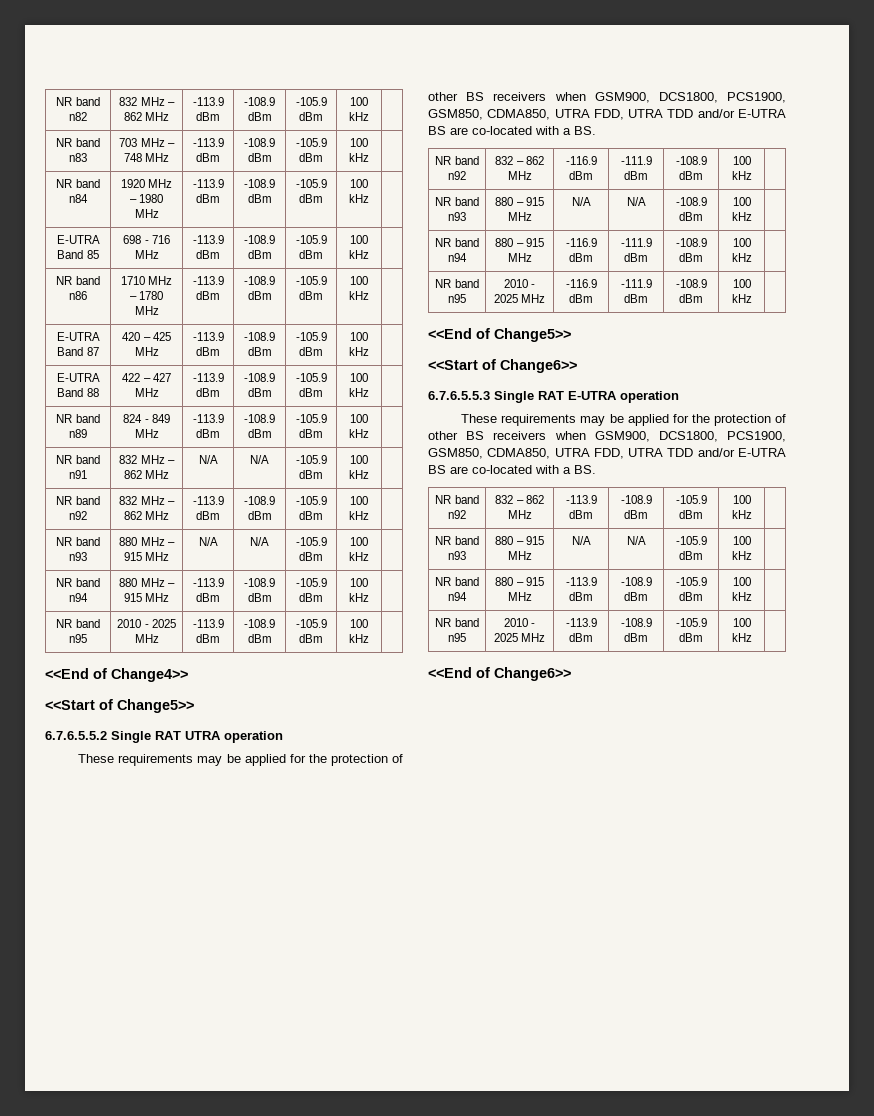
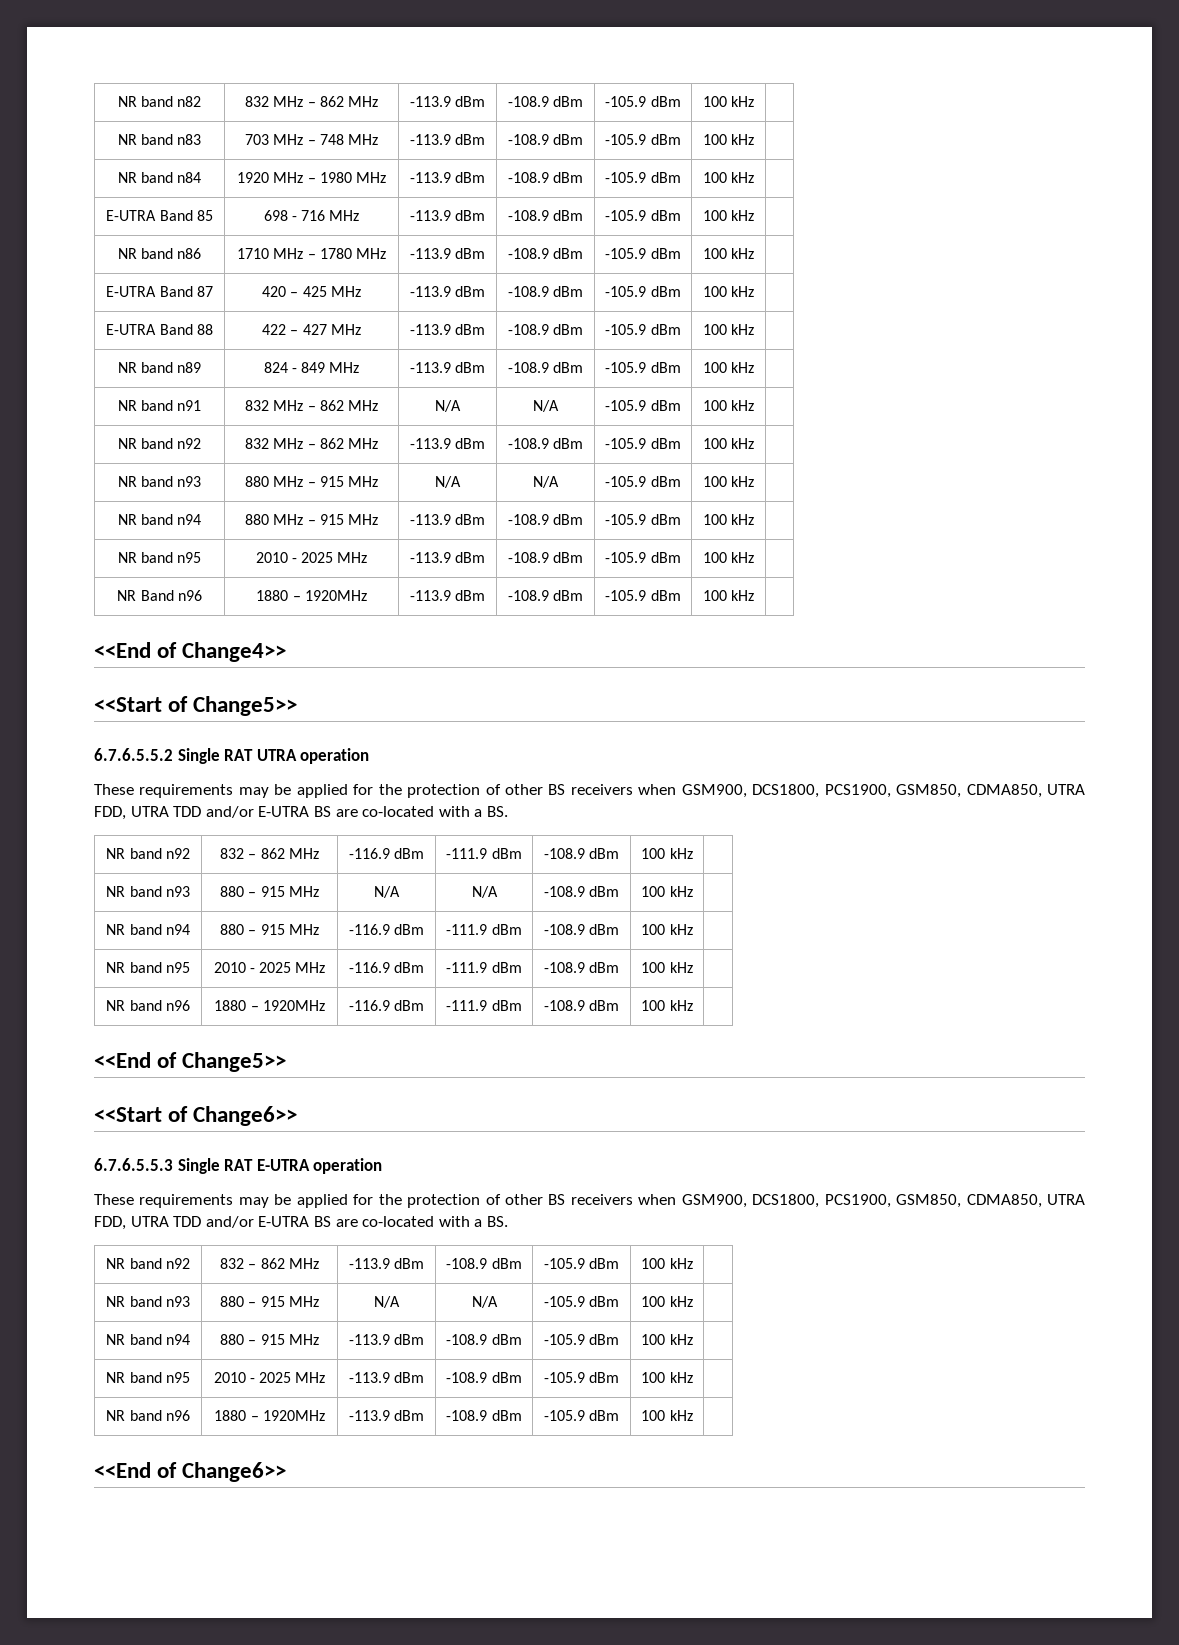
+ NR Band n96 | 1880 – 1920MHz | -113.9 dBm | -108.9 dBm | -105.9 dBm | 100 kHz |
+ NR band n96 | 1880 – 1920MHz | -116.9 dBm | -111.9 dBm | -108.9 dBm | 100 kHz |
+ NR band n96 | 1880 – 1920MHz | -113.9 dBm | -108.9 dBm | -105.9 dBm | 100 kHz |

